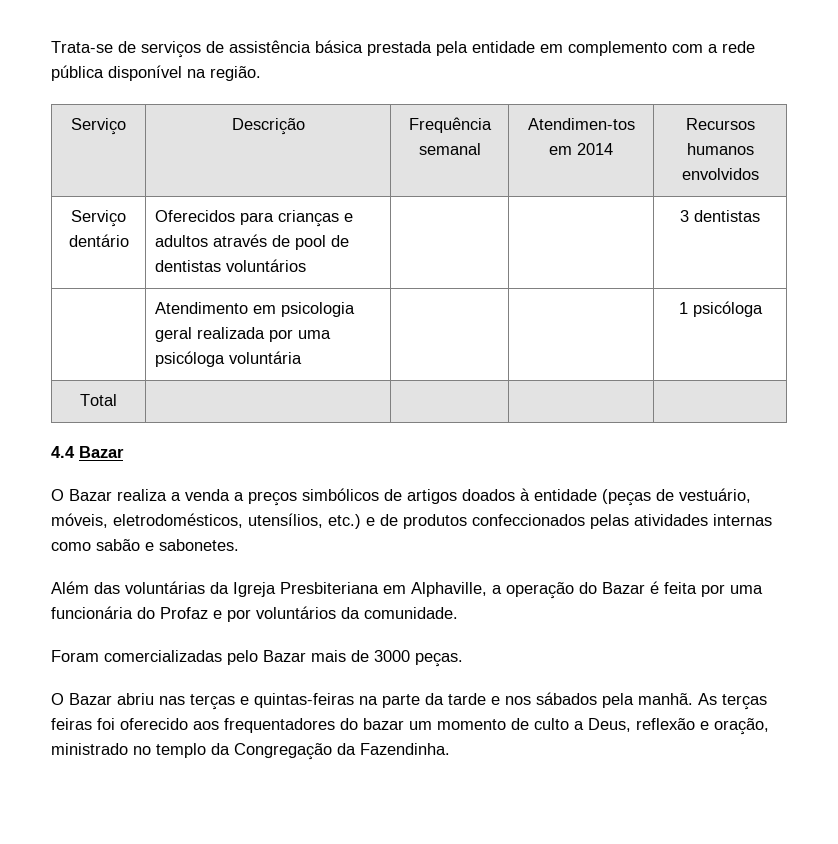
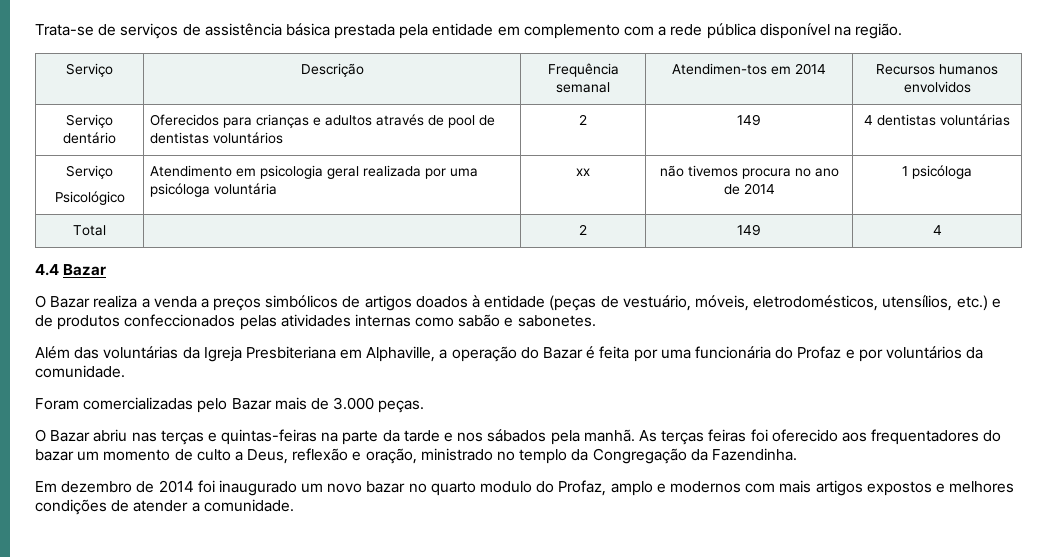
- Serviço dentário | Oferecidos para crianças e adultos através de pool de dentistas voluntários | | | 3 dentistas
- | Atendimento em psicologia geral realizada por uma psicóloga voluntária | | | 1 psicóloga
+ Serviço dentário | Oferecidos para crianças e adultos através de pool de dentistas voluntários | 2 | 149 | 4 dentistas voluntárias
+ Serviço
+ Psicológico | Atendimento em psicologia geral realizada por uma psicóloga voluntária | xx | não tivemos procura no ano de 2014 | 1 psicóloga
- Total | | | |
+ Total | | 2 | 149 | 4
- Foram comercializadas pelo Bazar mais de 3000 peças.
+ Foram comercializadas pelo Bazar mais de 3.000 peças.
+ Em dezembro de 2014 foi inaugurado um novo bazar no quarto modulo do Profaz, amplo e modernos com mais artigos expostos e melhores condições de atender a comunidade.

